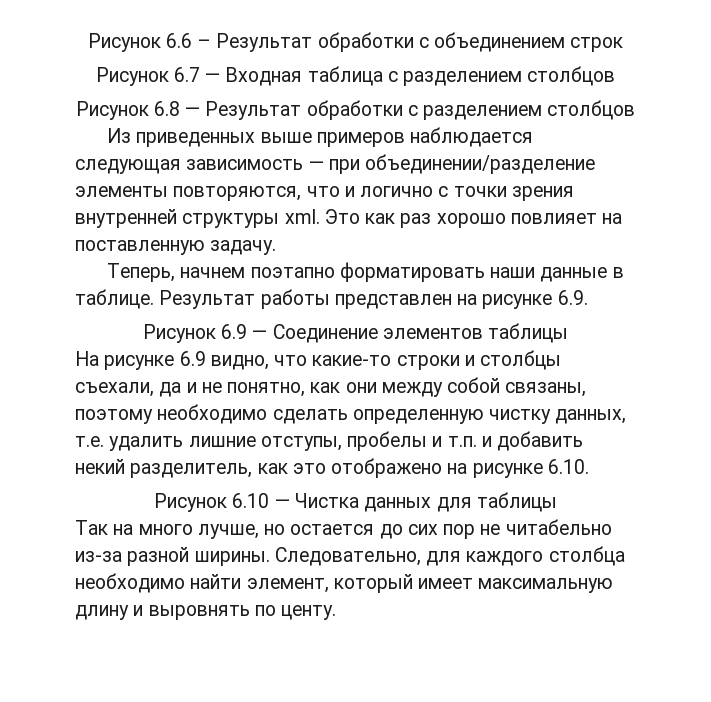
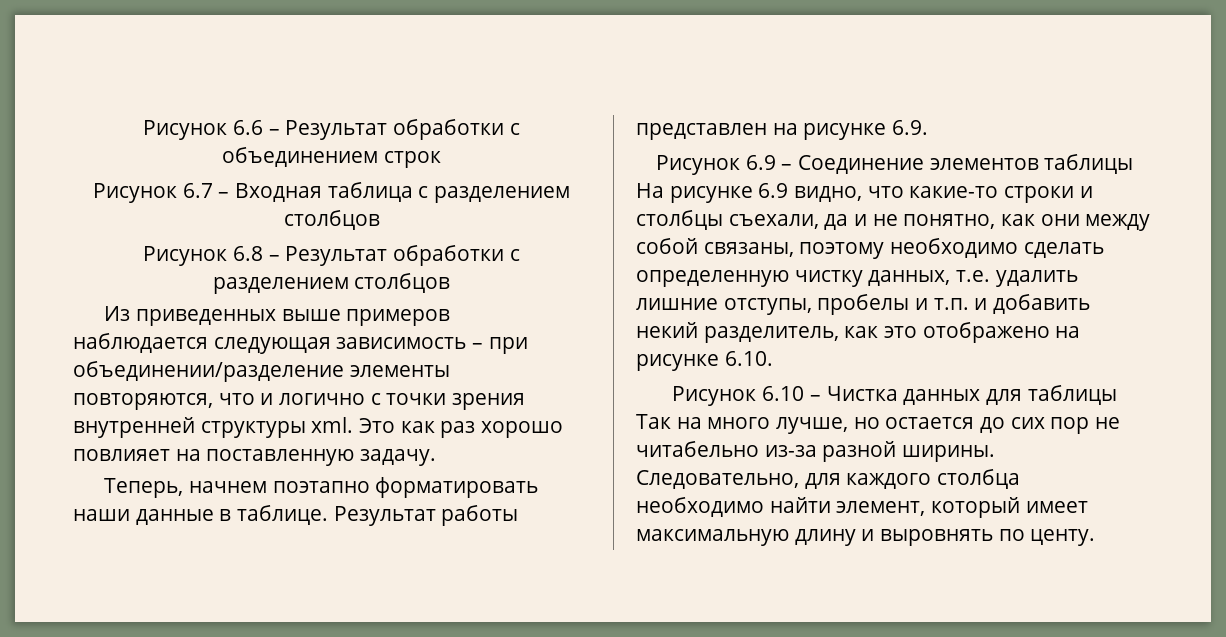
- Рисунок 6.7 — Входная таблица с разделением столбцов
+ Рисунок 6.7 – Входная таблица с разделением столбцов
- Рисунок 6.8 — Результат обработки с разделением столбцов
+ Рисунок 6.8 – Результат обработки с разделением столбцов
- Из приведенных выше примеров наблюдается следующая зависимость — при объединении/разделение элементы повторяются, что и логично с точки зрения внутренней структуры xml.
+ Из приведенных выше примеров наблюдается следующая зависимость – при объединении/разделение элементы повторяются, что и логично с точки зрения внутренней структуры xml.
- Рисунок 6.9 — Соединение элементов таблицы
+ Рисунок 6.9 – Соединение элементов таблицы
- Рисунок 6.10 — Чистка данных для таблицы
+ Рисунок 6.10 – Чистка данных для таблицы

